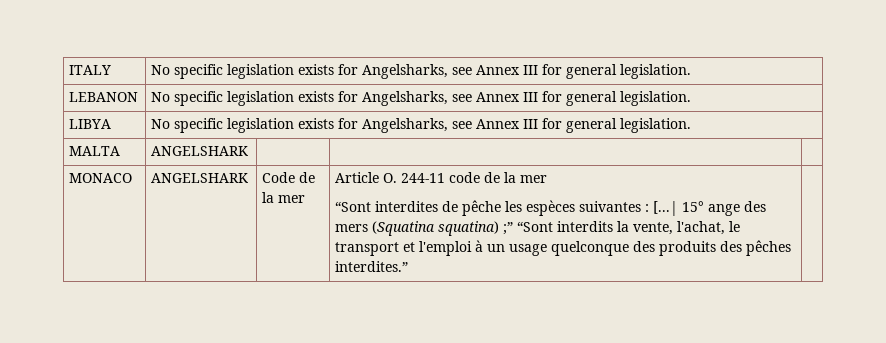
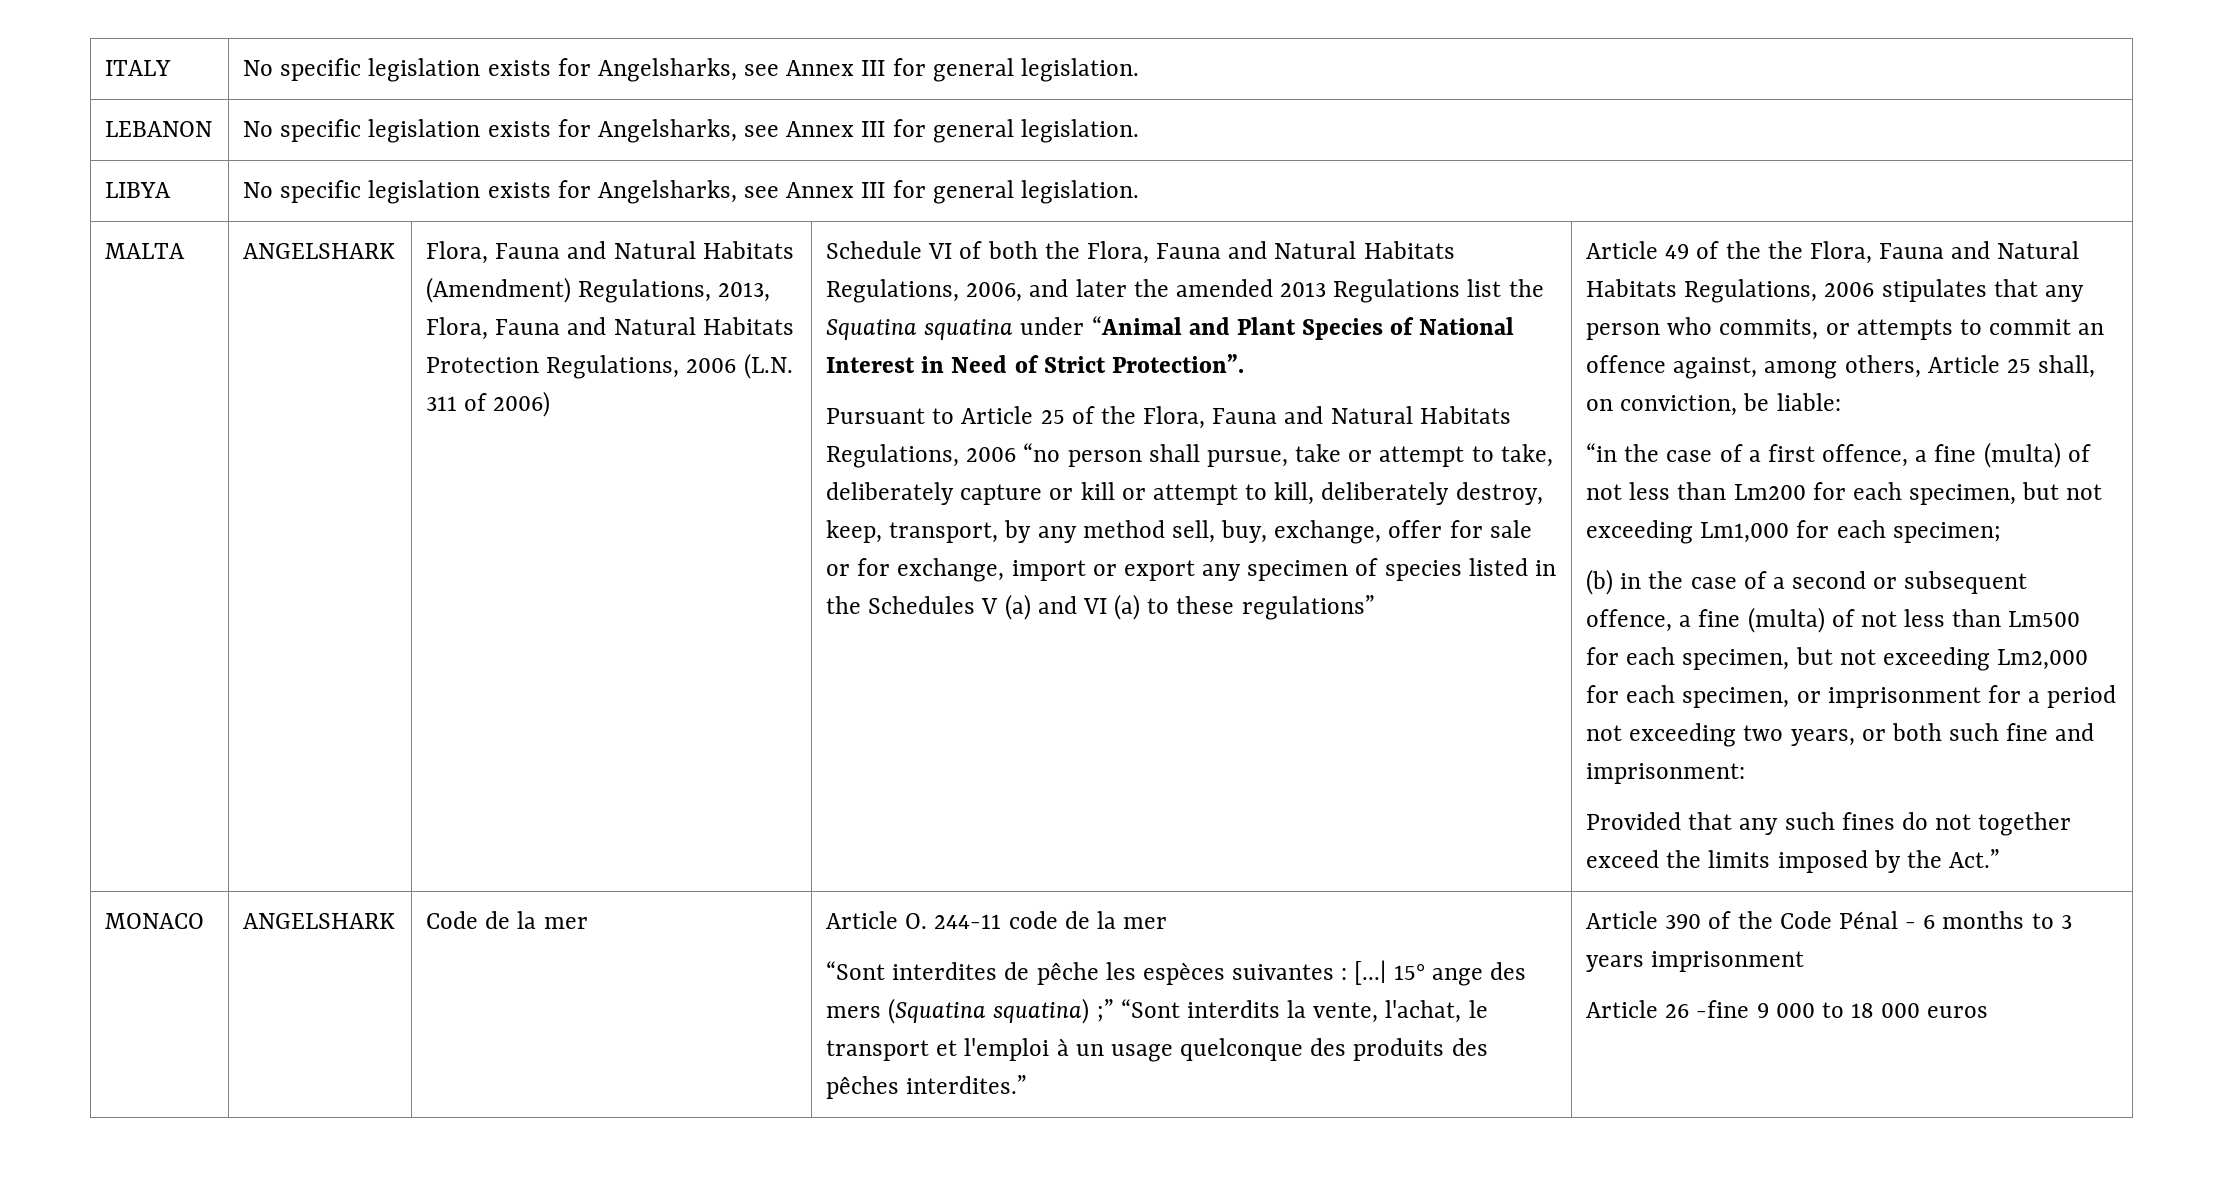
+ Flora, Fauna and Natural Habitats (Amendment) Regulations, 2013, Flora, Fauna and Natural Habitats Protection Regulations, 2006 (L.N. 311 of 2006) | Schedule VI of both the Flora, Fauna and Natural Habitats Regulations, 2006, and later the amended 2013 Regulations list the Squatina squatina under “Animal and Plant Species of National Interest in Need of Strict Protection”.
+ Pursuant to Article 25 of the Flora, Fauna and Natural Habitats Regulations, 2006 “no person shall pursue, take or attempt to take, deliberately capture or kill or attempt to kill, deliberately destroy, keep, transport, by any method sell, buy, exchange, offer for sale or for exchange, import or export any specimen of species listed in the Schedules V (a) and VI (a) to these regulations” | Article 49 of the the Flora, Fauna and Natural Habitats Regulations, 2006 stipulates that any person who commits, or attempts to commit an offence against, among others, Article 25 shall, on conviction, be liable:
+ “in the case of a first offence, a fine (multa) of not less than Lm200 for each specimen, but not exceeding Lm1,000 for each specimen;
+ (b) in the case of a second or subsequent offence, a fine (multa) of not less than Lm500 for each specimen, but not exceeding Lm2,000 for each specimen, or imprisonment for a period not exceeding two years, or both such fine and imprisonment:
+ Provided that any such fines do not together exceed the limits imposed by the Act.”
+ Article 390 of the Code Pénal - 6 months to 3 years imprisonment
+ Article 26 -fine 9 000 to 18 000 euros

